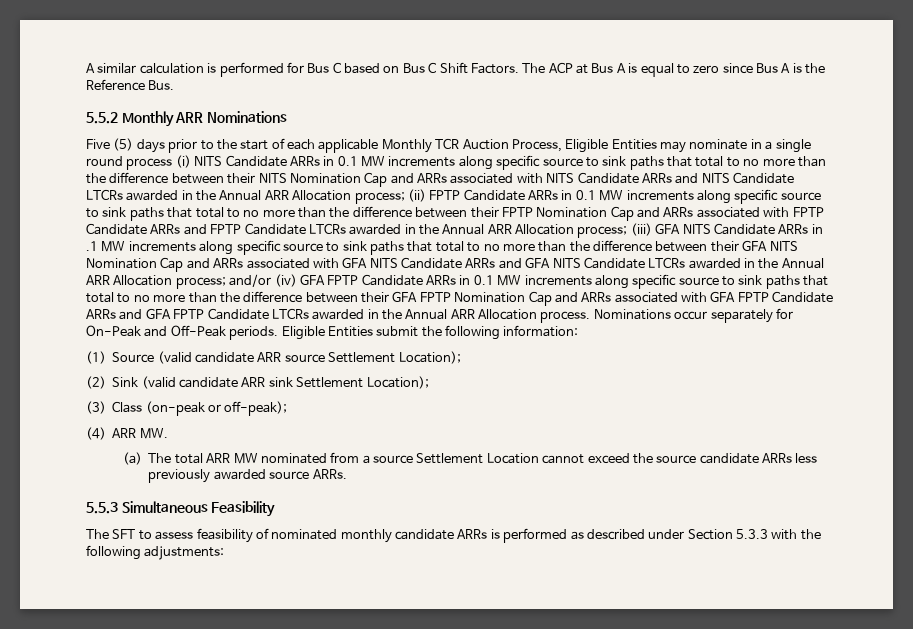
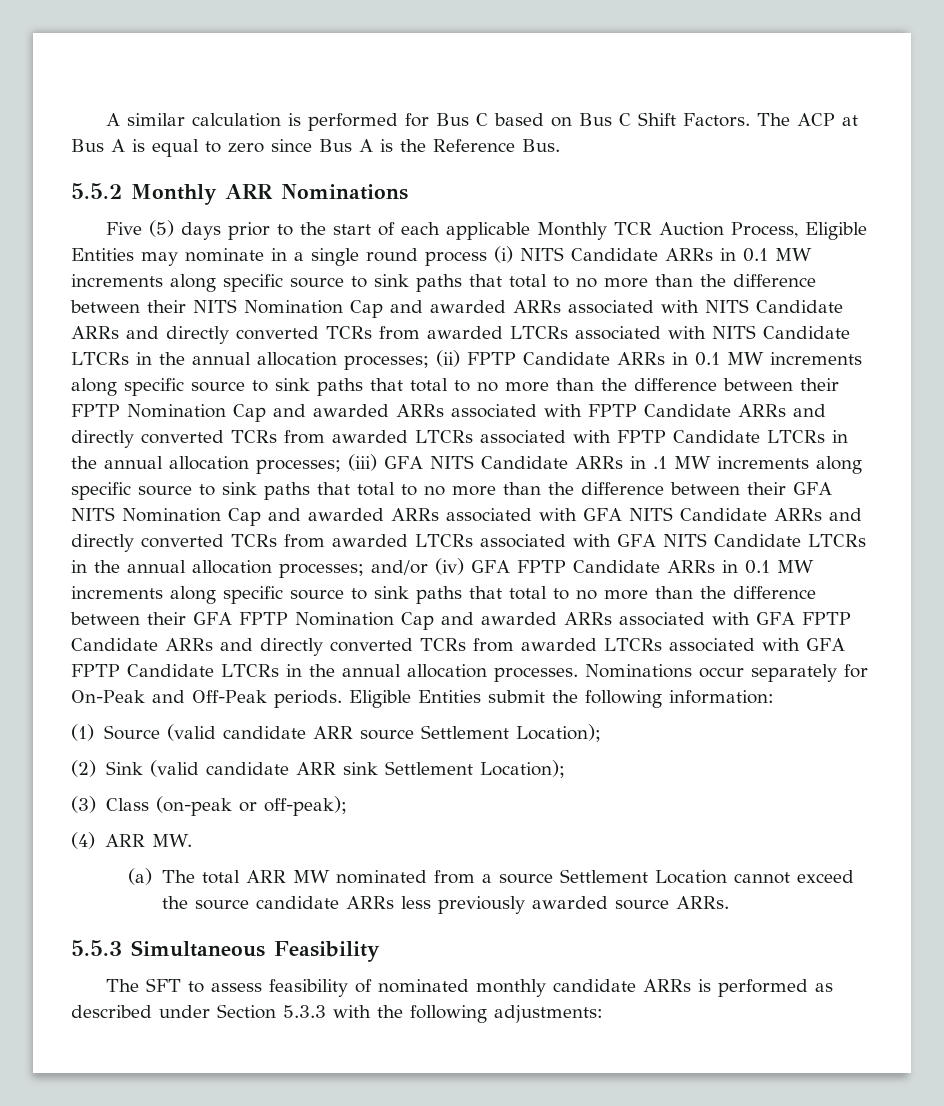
- Five (5) days prior to the start of each applicable Monthly TCR Auction Process, Eligible Entities may nominate in a single round process (i) NITS Candidate ARRs in 0.1 MW increments along specific source to sink paths that total to no more than the difference between their NITS Nomination Cap and ARRs associated with NITS Candidate ARRs and NITS Candidate LTCRs awarded in the Annual ARR Allocation process;
+ Five (5) days prior to the start of each applicable Monthly TCR Auction Process, Eligible Entities may nominate in a single round process (i) NITS Candidate ARRs in 0.1 MW increments along specific source to sink paths that total to no more than the difference between their NITS Nomination Cap and awarded ARRs associated with NITS Candidate ARRs and directly converted TCRs from awarded LTCRs associated with NITS Candidate LTCRs in the annual allocation processes;
- (ii) FPTP Candidate ARRs in 0.1 MW increments along specific source to sink paths that total to no more than the difference between their FPTP Nomination Cap and ARRs associated with FPTP Candidate ARRs and FPTP Candidate LTCRs awarded in the Annual ARR Allocation process;
+ (ii) FPTP Candidate ARRs in 0.1 MW increments along specific source to sink paths that total to no more than the difference between their FPTP Nomination Cap and awarded ARRs associated with FPTP Candidate ARRs and directly converted TCRs from awarded LTCRs associated with FPTP Candidate LTCRs in the annual allocation processes;
- (iii) GFA NITS Candidate ARRs in .1 MW increments along specific source to sink paths that total to no more than the difference between their GFA NITS Nomination Cap and ARRs associated with GFA NITS Candidate ARRs and GFA NITS Candidate LTCRs awarded in the Annual ARR Allocation process;
+ (iii) GFA NITS Candidate ARRs in .1 MW increments along specific source to sink paths that total to no more than the difference between their GFA NITS Nomination Cap and awarded ARRs associated with GFA NITS Candidate ARRs and directly converted TCRs from awarded LTCRs associated with GFA NITS Candidate LTCRs in the annual allocation processes;
- and/or (iv) GFA FPTP Candidate ARRs in 0.1 MW increments along specific source to sink paths that total to no more than the difference between their GFA FPTP Nomination Cap and ARRs associated with GFA FPTP Candidate ARRs and GFA FPTP Candidate LTCRs awarded in the Annual ARR Allocation process.
+ and/or (iv) GFA FPTP Candidate ARRs in 0.1 MW increments along specific source to sink paths that total to no more than the difference between their GFA FPTP Nomination Cap and awarded ARRs associated with GFA FPTP Candidate ARRs and directly converted TCRs from awarded LTCRs associated with GFA FPTP Candidate LTCRs in the annual allocation processes.

